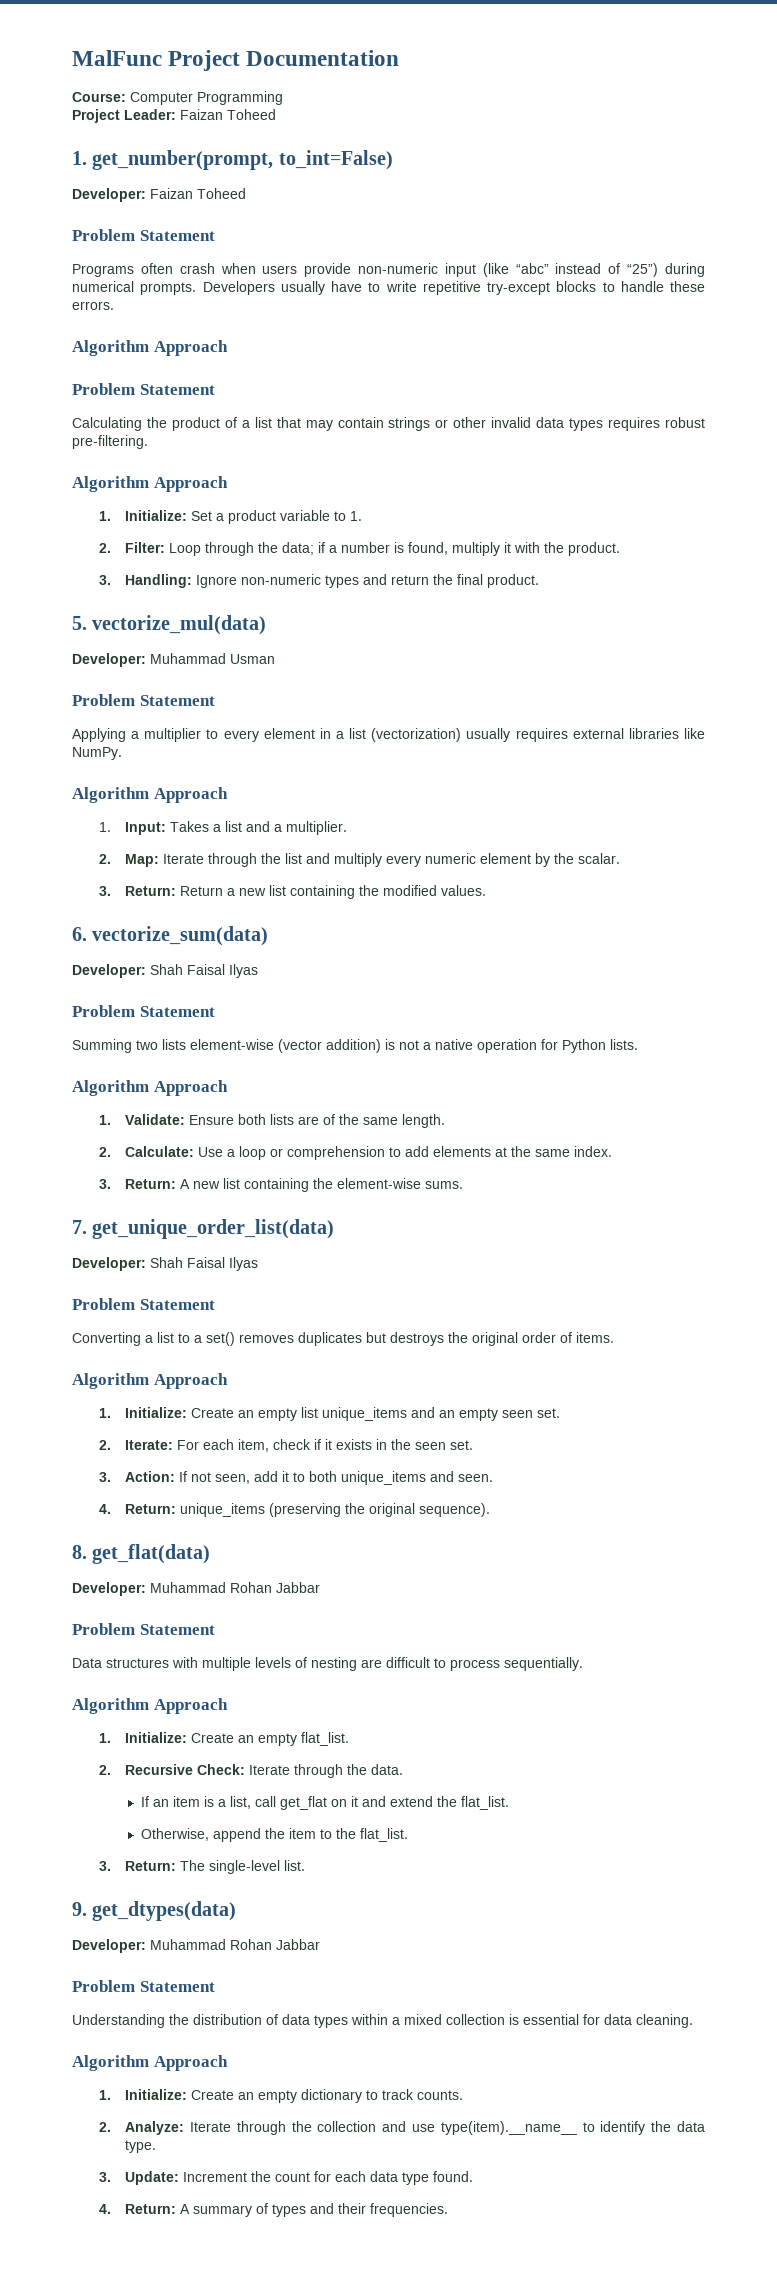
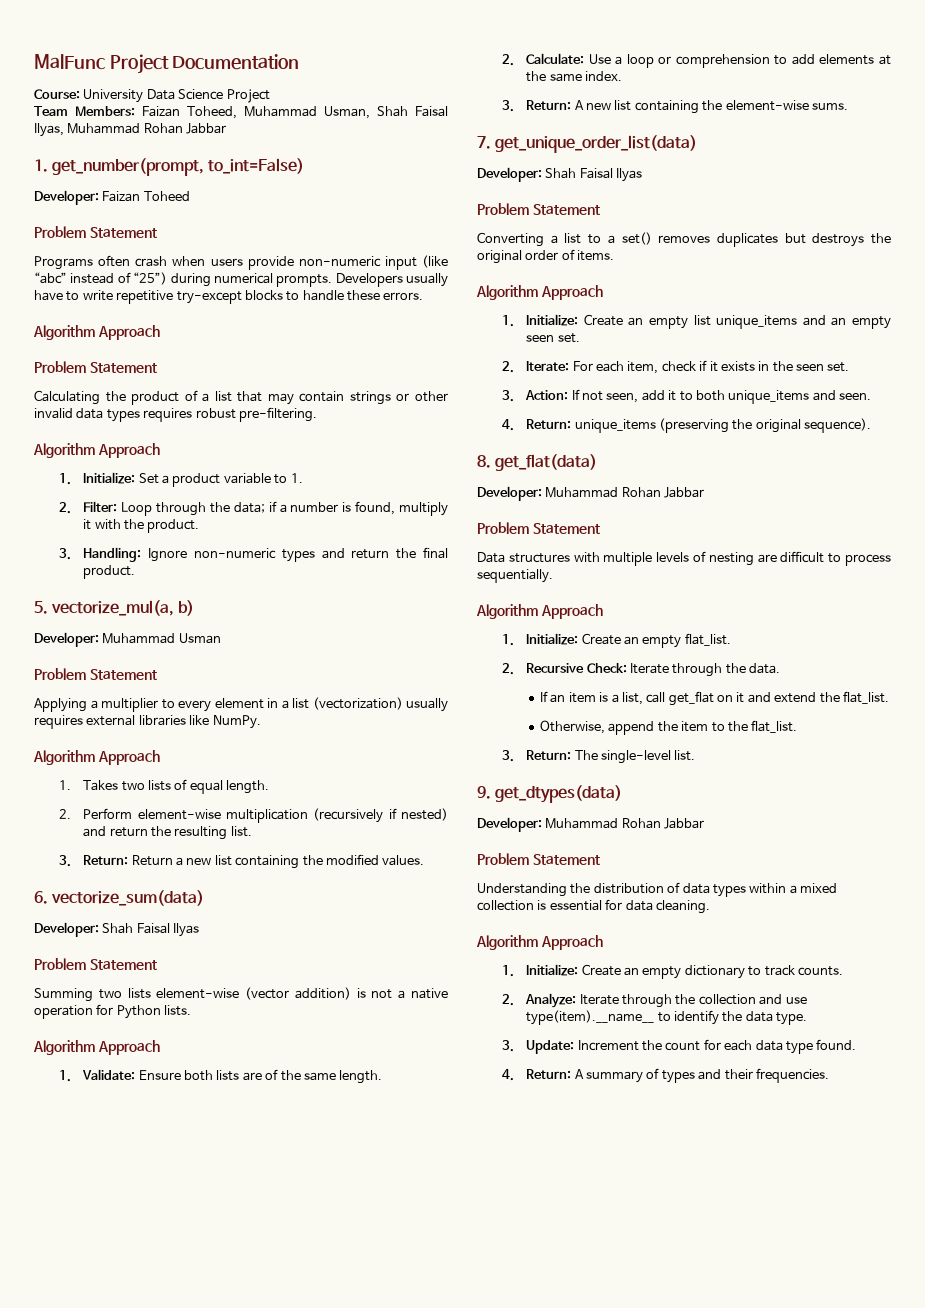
- Course: Computer Programming
- Project Leader: Faizan Toheed
+ Course: University Data Science Project
+ Team Members: Faizan Toheed, Muhammad Usman, Shah Faisal Ilyas, Muhammad Rohan Jabbar
- 5. vectorize_mul(data)
+ 5. vectorize_mul(a, b)
- 1. Input: Takes a list and a multiplier.
- 2. Map: Iterate through the list and multiply every numeric element by the scalar.
+ 1. Takes two lists of equal length.
+ 2. Perform element-wise multiplication (recursively if nested) and return the resulting list.

